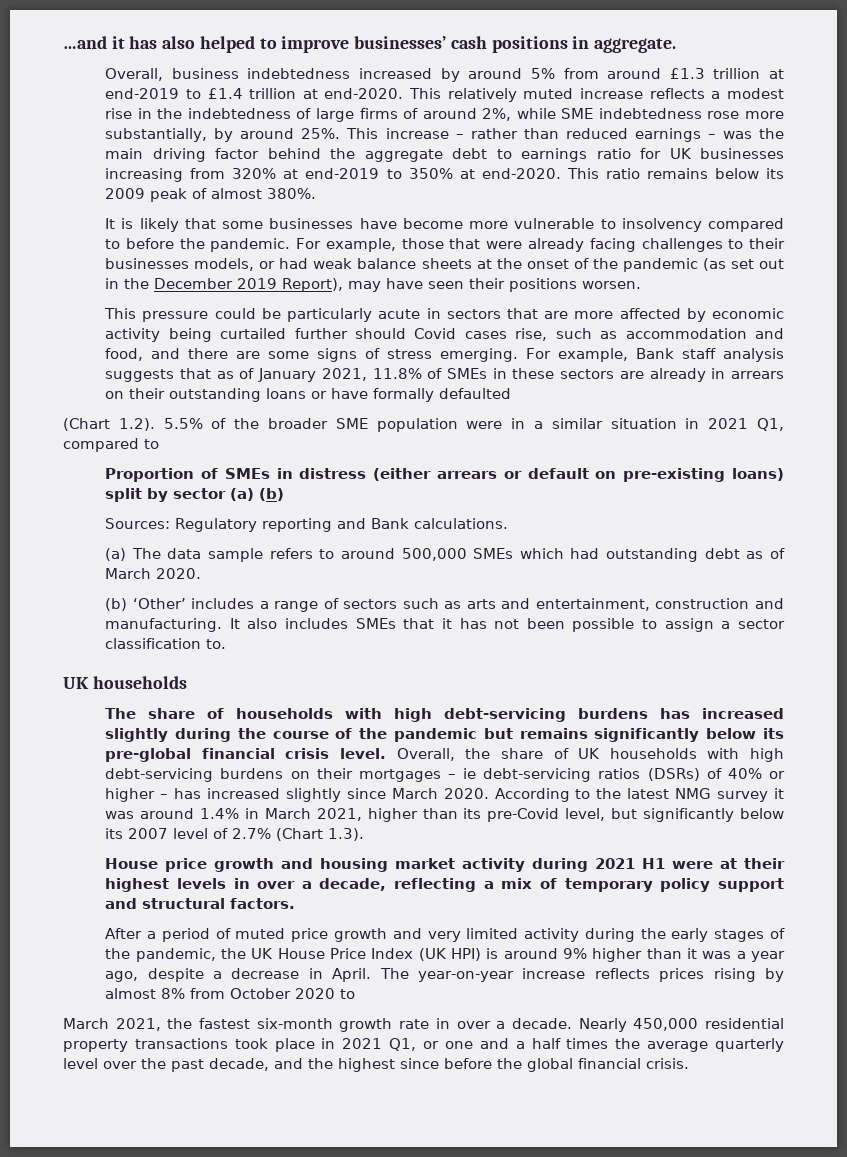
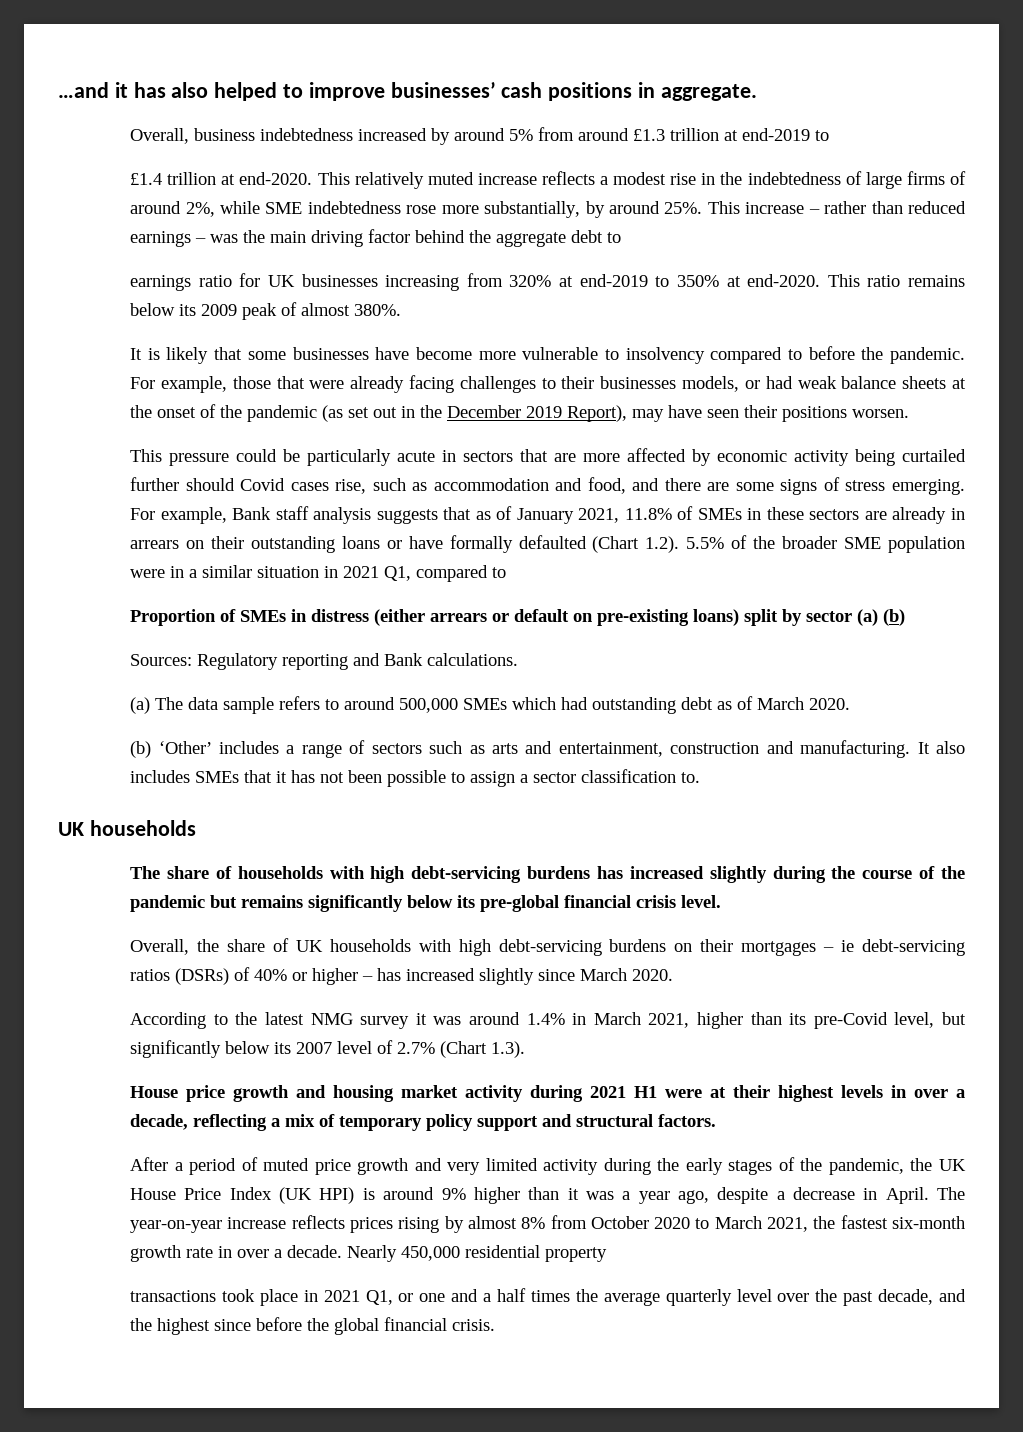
- Overall, business indebtedness increased by around 5% from around £1.3 trillion at end-2019 to £1.4 trillion at end-2020.
+ Overall, business indebtedness increased by around 5% from around £1.3 trillion at end-2019 to
+ £1.4 trillion at end-2020.
- This increase – rather than reduced earnings – was the main driving factor behind the aggregate debt to earnings ratio for UK businesses increasing from 320% at end-2019 to 350% at end-2020.
+ This increase – rather than reduced earnings – was the main driving factor behind the aggregate debt to
+ earnings ratio for UK businesses increasing from 320% at end-2019 to 350% at end-2020.
- For example, Bank staff analysis suggests that as of January 2021, 11.8% of SMEs in these sectors are already in arrears on their outstanding loans or have formally defaulted
- (Chart 1.2). 5.5% of the broader SME population were in a similar situation in 2021 Q1, compared to
+ For example, Bank staff analysis suggests that as of January 2021, 11.8% of SMEs in these sectors are already in arrears on their outstanding loans or have formally defaulted (Chart 1.2). 5.5% of the broader SME population were in a similar situation in 2021 Q1, compared to
- The share of households with high debt-servicing burdens has increased slightly during the course of the pandemic but remains significantly below its pre-global financial crisis level. Overall, the share of UK households with high debt-servicing burdens on their mortgages – ie debt-servicing ratios (DSRs) of 40% or higher – has increased slightly since March 2020. According to the latest NMG survey it was around 1.4% in March 2021, higher than its pre-Covid level, but significantly below its 2007 level of 2.7% (Chart 1.3).
+ The share of households with high debt-servicing burdens has increased slightly during the course of the pandemic but remains significantly below its pre-global financial crisis level.
+ Overall, the share of UK households with high debt-servicing burdens on their mortgages – ie debt-servicing ratios (DSRs) of 40% or higher – has increased slightly since March 2020.
+ According to the latest NMG survey it was around 1.4% in March 2021, higher than its pre-Covid level, but significantly below its 2007 level of 2.7% (Chart 1.3).
- The year-on-year increase reflects prices rising by almost 8% from October 2020 to
- March 2021, the fastest six-month growth rate in over a decade.
+ The year-on-year increase reflects prices rising by almost 8% from October 2020 to March 2021, the fastest six-month growth rate in over a decade.
- Nearly 450,000 residential property transactions took place in 2021 Q1, or one and a half times the average quarterly level over the past decade, and the highest since before the global financial crisis.
+ Nearly 450,000 residential property
+ transactions took place in 2021 Q1, or one and a half times the average quarterly level over the past decade, and the highest since before the global financial crisis.

